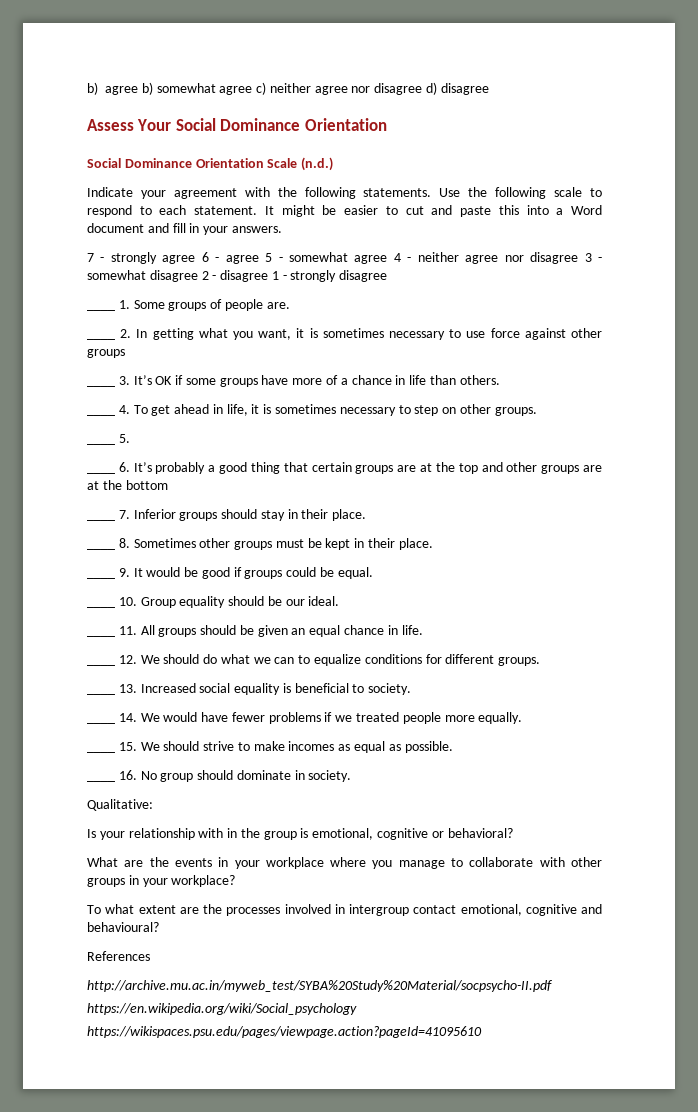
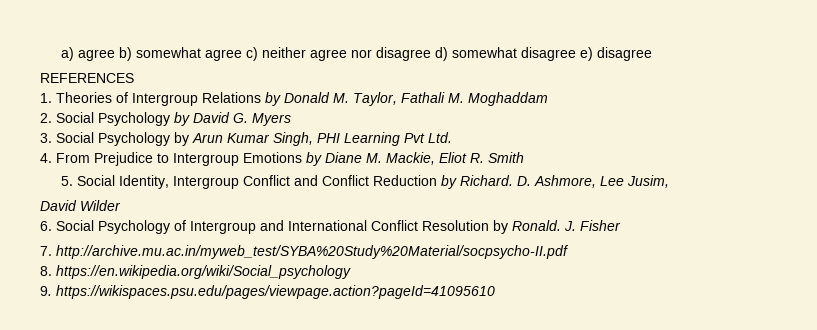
- b) agree b) somewhat agree c) neither agree nor disagree d) disagree
- Assess Your Social Dominance Orientation
- Social Dominance Orientation Scale (n.d.)
- Indicate your agreement with the following statements. Use the following scale to respond to each statement. It might be easier to cut and paste this into a Word document and fill in your answers.
- 7 - strongly agree 6 - agree 5 - somewhat agree 4 - neither agree nor disagree 3 - somewhat disagree 2 - disagree 1 - strongly disagree
- ____ 1. Some groups of people are.
- ____ 2. In getting what you want, it is sometimes necessary to use force against other groups
- ____ 3. It’s OK if some groups have more of a chance in life than others.
- ____ 4. To get ahead in life, it is sometimes necessary to step on other groups.
- ____ 5.
- ____ 6. It’s probably a good thing that certain groups are at the top and other groups are at the bottom
- ____ 7. Inferior groups should stay in their place.
- ____ 8. Sometimes other groups must be kept in their place.
- ____ 9. It would be good if groups could be equal.
- ____ 10. Group equality should be our ideal.
- ____ 11. All groups should be given an equal chance in life.
- ____ 12. We should do what we can to equalize conditions for different groups.
- ____ 13. Increased social equality is beneficial to society.
- ____ 14. We would have fewer problems if we treated people more equally.
- ____ 15. We should strive to make incomes as equal as possible.
- ____ 16. No group should dominate in society.
- Qualitative:
- Is your relationship with in the group is emotional, cognitive or behavioral?
- What are the events in your workplace where you manage to collaborate with other groups in your workplace?
- To what extent are the processes involved in intergroup contact emotional, cognitive and behavioural?
- References
- http://archive.mu.ac.in/myweb_test/SYBA%20Study%20Material/socpsycho-II.pdf
+ a) agree b) somewhat agree c) neither agree nor disagree d) somewhat disagree e) disagree
+ REFERENCES
+ 1. Theories of Intergroup Relations by Donald M. Taylor, Fathali M. Moghaddam
+ 2. Social Psychology by David G. Myers
+ 3. Social Psychology by Arun Kumar Singh, PHI Learning Pvt Ltd.
+ 4. From Prejudice to Intergroup Emotions by Diane M. Mackie, Eliot R. Smith
+ 5. Social Identity, Intergroup Conflict and Conflict Reduction by Richard. D. Ashmore, Lee Jusim,
+ David Wilder
+ 6. Social Psychology of Intergroup and International Conflict Resolution by Ronald. J. Fisher
+ 7. http://archive.mu.ac.in/myweb_test/SYBA%20Study%20Material/socpsycho-II.pdf
- https://en.wikipedia.org/wiki/Social_psychology
+ 8. https://en.wikipedia.org/wiki/Social_psychology
- https://wikispaces.psu.edu/pages/viewpage.action?pageId=41095610
+ 9. https://wikispaces.psu.edu/pages/viewpage.action?pageId=41095610

